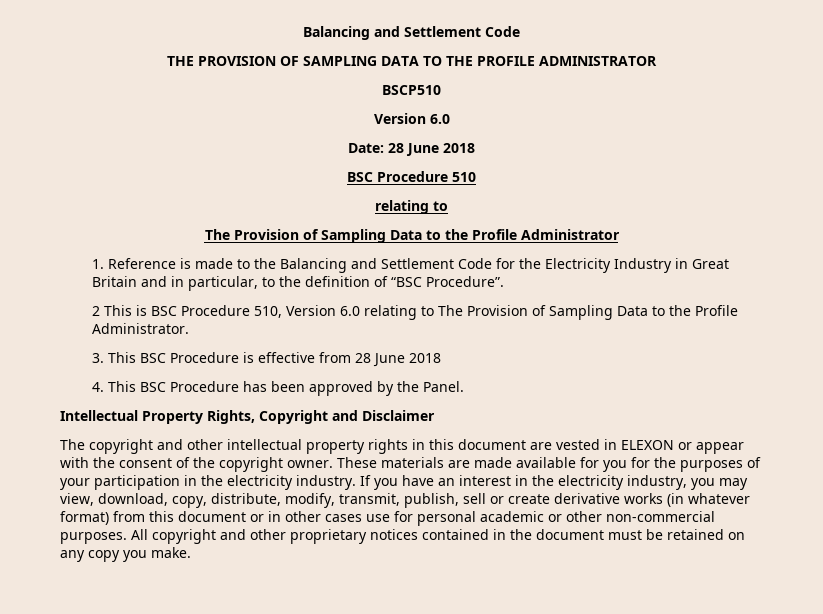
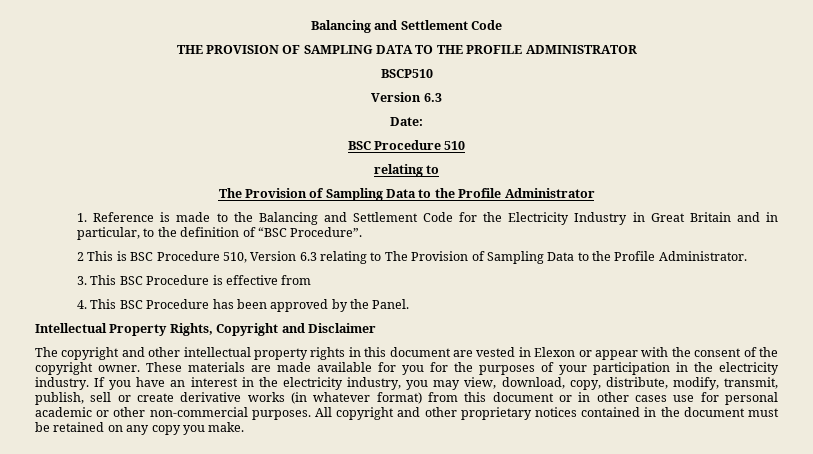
  BSCP510
- Version 6.0
+ Version 6.3
- Date: 28 June 2018
+ Date:
- 2 This is BSC Procedure 510, Version 6.0 relating to The Provision of Sampling Data to the Profile Administrator.
+ 2 This is BSC Procedure 510, Version 6.3 relating to The Provision of Sampling Data to the Profile Administrator.
- 3. This BSC Procedure is effective from 28 June 2018
+ 3. This BSC Procedure is effective from
- The copyright and other intellectual property rights in this document are vested in ELEXON or appear with the consent of the copyright owner.
+ The copyright and other intellectual property rights in this document are vested in Elexon or appear with the consent of the copyright owner.

